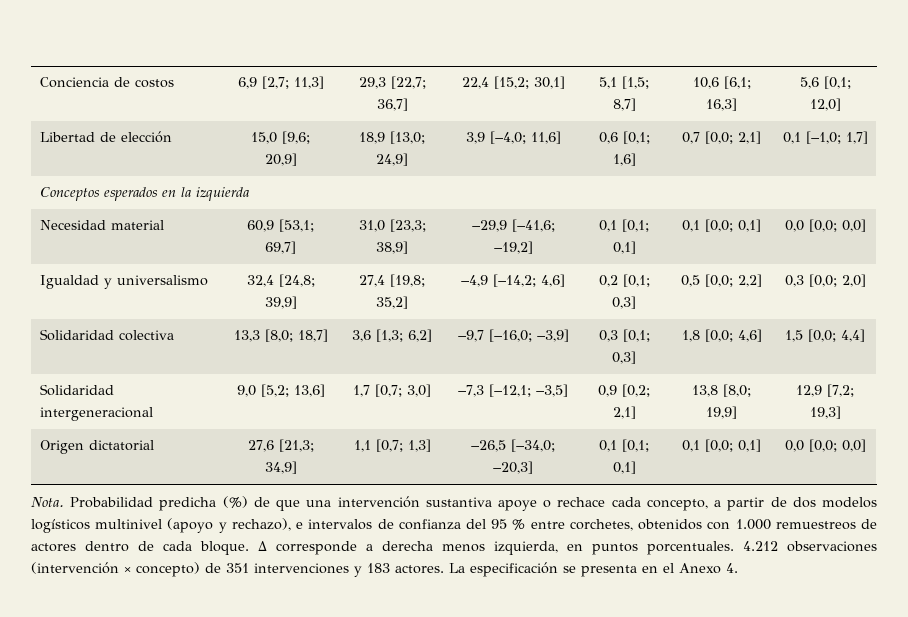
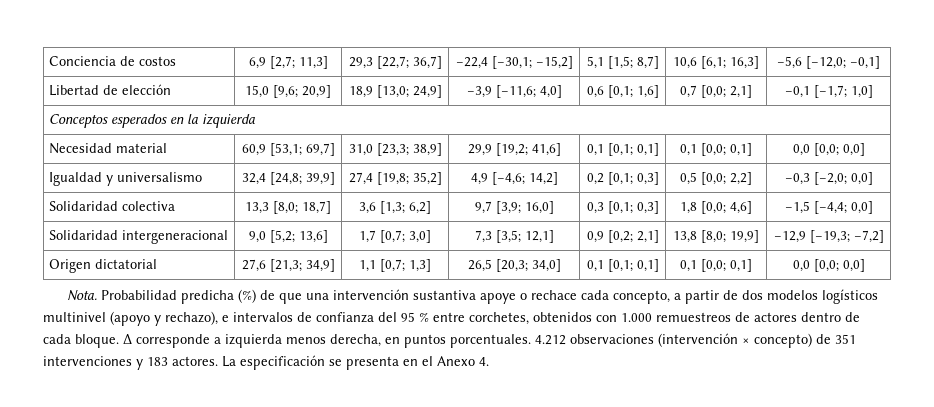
- Conciencia de costos | 6,9 [2,7; 11,3] | 29,3 [22,7; 36,7] | 22,4 [15,2; 30,1] | 5,1 [1,5; 8,7] | 10,6 [6,1; 16,3] | 5,6 [0,1; 12,0]
+ Conciencia de costos | 6,9 [2,7; 11,3] | 29,3 [22,7; 36,7] | −22,4 [−30,1; −15,2] | 5,1 [1,5; 8,7] | 10,6 [6,1; 16,3] | −5,6 [−12,0; −0,1]
- Libertad de elección | 15,0 [9,6; 20,9] | 18,9 [13,0; 24,9] | 3,9 [−4,0; 11,6] | 0,6 [0,1; 1,6] | 0,7 [0,0; 2,1] | 0,1 [−1,0; 1,7]
+ Libertad de elección | 15,0 [9,6; 20,9] | 18,9 [13,0; 24,9] | −3,9 [−11,6; 4,0] | 0,6 [0,1; 1,6] | 0,7 [0,0; 2,1] | −0,1 [−1,7; 1,0]
- Necesidad material | 60,9 [53,1; 69,7] | 31,0 [23,3; 38,9] | −29,9 [−41,6; −19,2] | 0,1 [0,1; 0,1] | 0,1 [0,0; 0,1] | 0,0 [0,0; 0,0]
+ Necesidad material | 60,9 [53,1; 69,7] | 31,0 [23,3; 38,9] | 29,9 [19,2; 41,6] | 0,1 [0,1; 0,1] | 0,1 [0,0; 0,1] | 0,0 [0,0; 0,0]
- Igualdad y universalismo | 32,4 [24,8; 39,9] | 27,4 [19,8; 35,2] | −4,9 [−14,2; 4,6] | 0,2 [0,1; 0,3] | 0,5 [0,0; 2,2] | 0,3 [0,0; 2,0]
+ Igualdad y universalismo | 32,4 [24,8; 39,9] | 27,4 [19,8; 35,2] | 4,9 [−4,6; 14,2] | 0,2 [0,1; 0,3] | 0,5 [0,0; 2,2] | −0,3 [−2,0; 0,0]
- Solidaridad colectiva | 13,3 [8,0; 18,7] | 3,6 [1,3; 6,2] | −9,7 [−16,0; −3,9] | 0,3 [0,1; 0,3] | 1,8 [0,0; 4,6] | 1,5 [0,0; 4,4]
+ Solidaridad colectiva | 13,3 [8,0; 18,7] | 3,6 [1,3; 6,2] | 9,7 [3,9; 16,0] | 0,3 [0,1; 0,3] | 1,8 [0,0; 4,6] | −1,5 [−4,4; 0,0]
- Solidaridad intergeneracional | 9,0 [5,2; 13,6] | 1,7 [0,7; 3,0] | −7,3 [−12,1; −3,5] | 0,9 [0,2; 2,1] | 13,8 [8,0; 19,9] | 12,9 [7,2; 19,3]
+ Solidaridad intergeneracional | 9,0 [5,2; 13,6] | 1,7 [0,7; 3,0] | 7,3 [3,5; 12,1] | 0,9 [0,2; 2,1] | 13,8 [8,0; 19,9] | −12,9 [−19,3; −7,2]
- Origen dictatorial | 27,6 [21,3; 34,9] | 1,1 [0,7; 1,3] | −26,5 [−34,0; −20,3] | 0,1 [0,1; 0,1] | 0,1 [0,0; 0,1] | 0,0 [0,0; 0,0]
+ Origen dictatorial | 27,6 [21,3; 34,9] | 1,1 [0,7; 1,3] | 26,5 [20,3; 34,0] | 0,1 [0,1; 0,1] | 0,1 [0,0; 0,1] | 0,0 [0,0; 0,0]
- Δ corresponde a derecha menos izquierda, en puntos porcentuales.
+ Δ corresponde a izquierda menos derecha, en puntos porcentuales.

